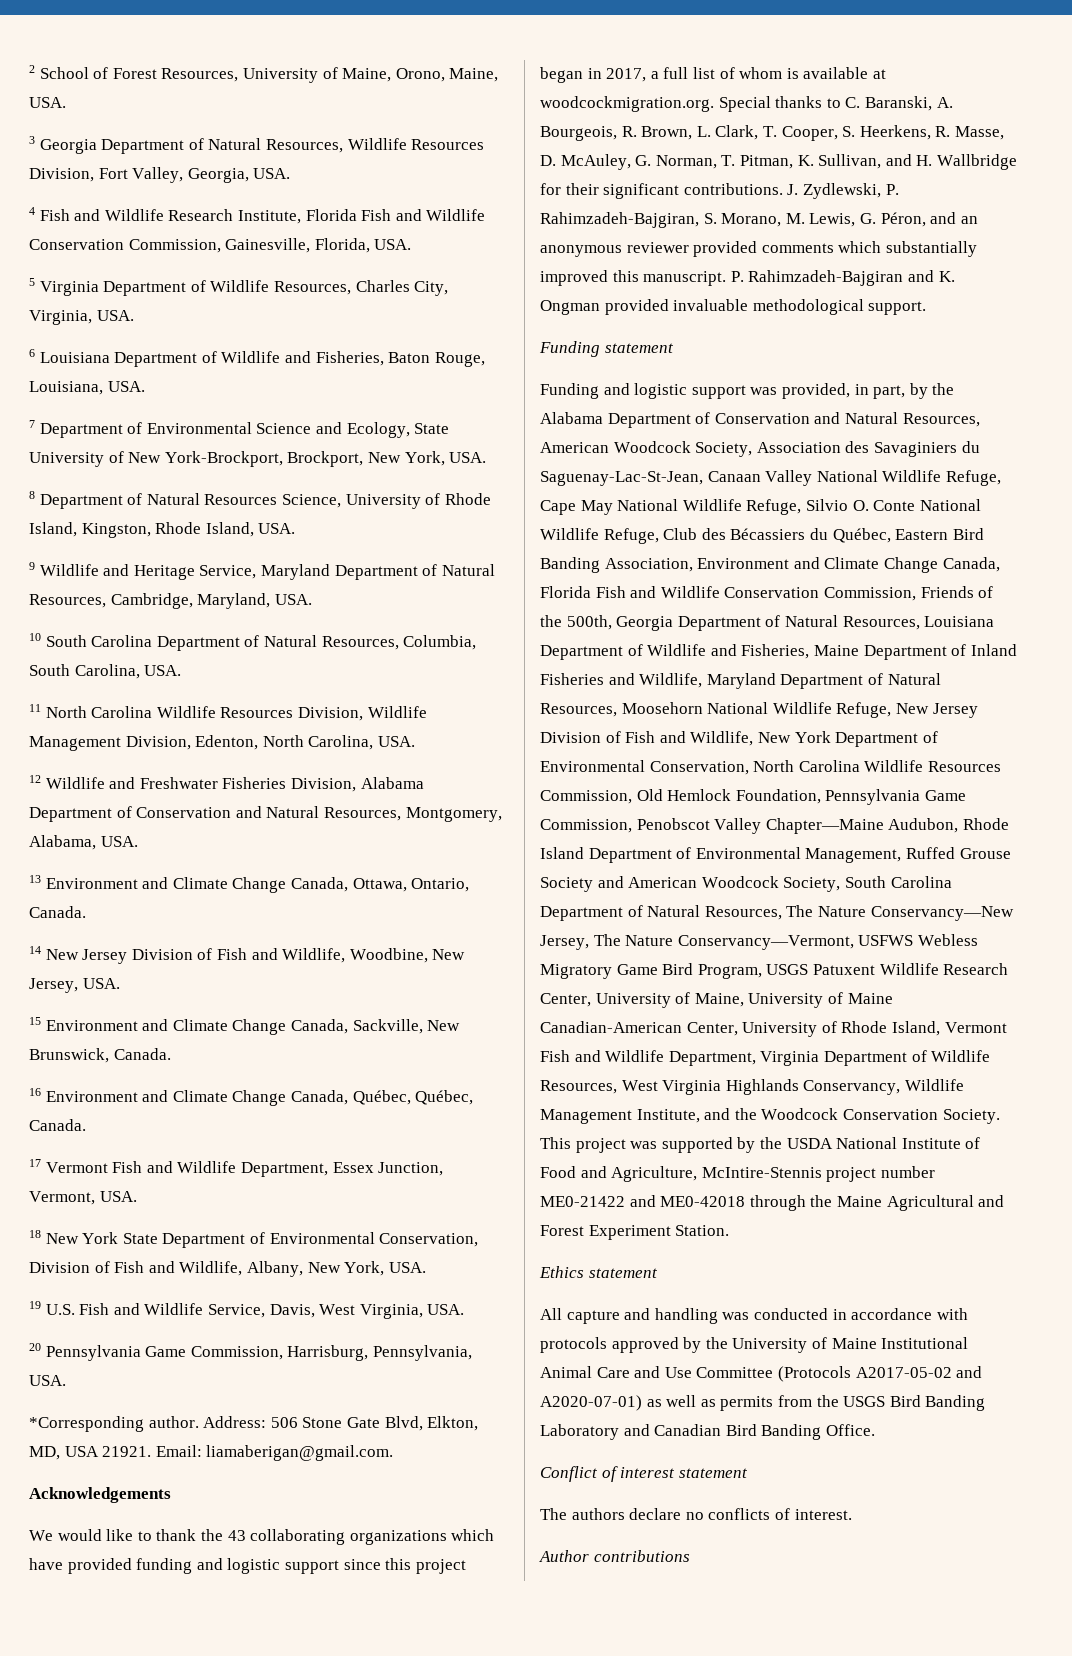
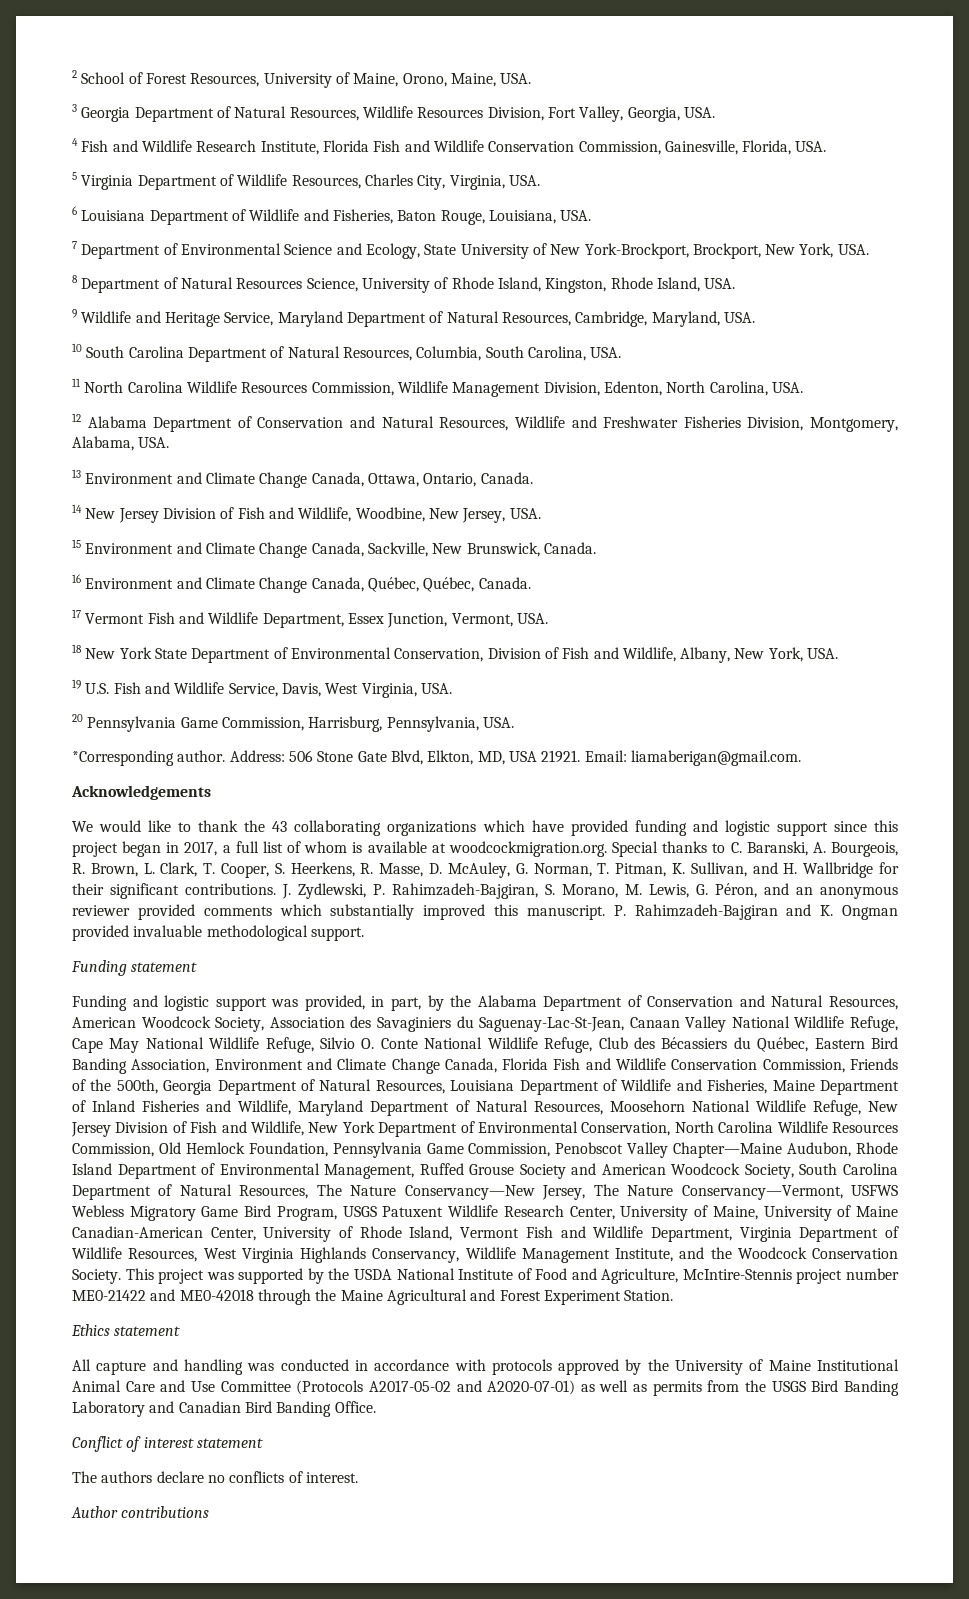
- 11 North Carolina Wildlife Resources Division, Wildlife Management Division, Edenton, North Carolina, USA.
+ 11 North Carolina Wildlife Resources Commission, Wildlife Management Division, Edenton, North Carolina, USA.
- 12 Wildlife and Freshwater Fisheries Division, Alabama Department of Conservation and Natural Resources, Montgomery, Alabama, USA.
+ 12 Alabama Department of Conservation and Natural Resources, Wildlife and Freshwater Fisheries Division, Montgomery, Alabama, USA.

